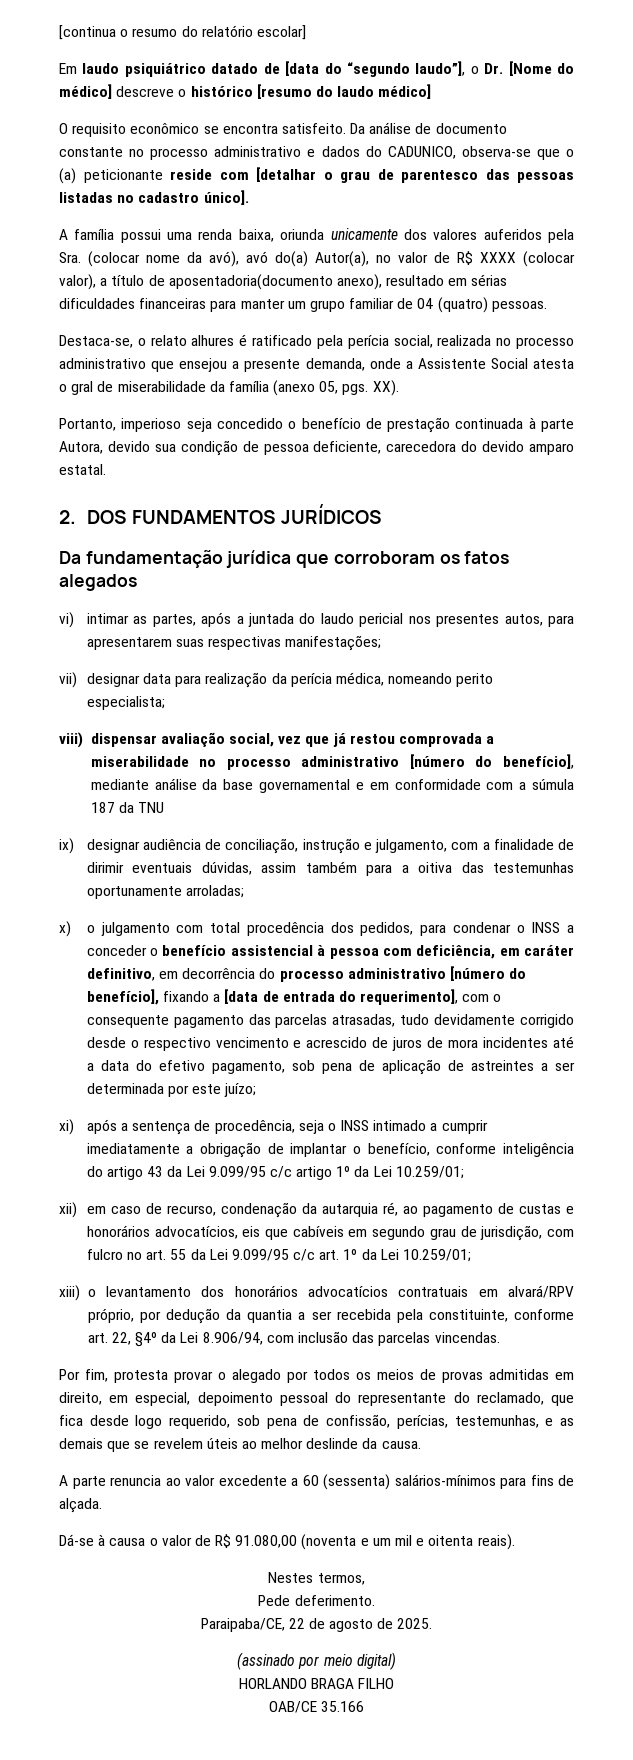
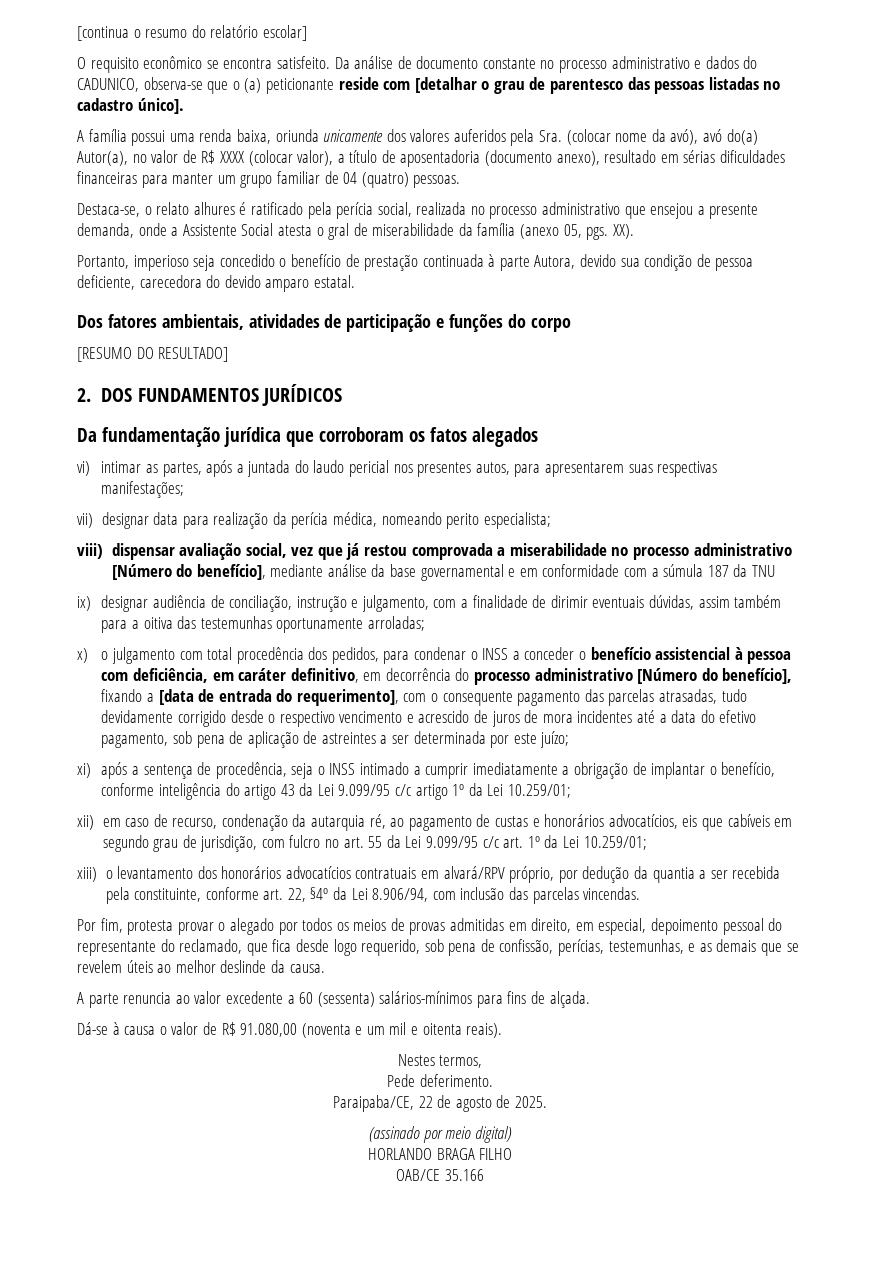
- Em laudo psiquiátrico datado de [data do “segundo laudo”], o Dr. [Nome do médico] descreve o histórico [resumo do laudo médico]
- A família possui uma renda baixa, oriunda unicamente dos valores auferidos pela Sra. (colocar nome da avó), avó do(a) Autor(a), no valor de R$ XXXX (colocar valor), a título de aposentadoria(documento anexo), resultado em sérias dificuldades financeiras para manter um grupo familiar de 04 (quatro) pessoas.
+ A família possui uma renda baixa, oriunda unicamente dos valores auferidos pela Sra. (colocar nome da avó), avó do(a) Autor(a), no valor de R$ XXXX (colocar valor), a título de aposentadoria (documento anexo), resultado em sérias dificuldades financeiras para manter um grupo familiar de 04 (quatro) pessoas.
+ Dos fatores ambientais, atividades de participação e funções do corpo
+ [RESUMO DO RESULTADO]
- viii) dispensar avaliação social, vez que já restou comprovada a miserabilidade no processo administrativo [número do benefício], mediante análise da base governamental e em conformidade com a súmula 187 da TNU
+ viii) dispensar avaliação social, vez que já restou comprovada a miserabilidade no processo administrativo [Número do benefício], mediante análise da base governamental e em conformidade com a súmula 187 da TNU
- x) o julgamento com total procedência dos pedidos, para condenar o INSS a conceder o benefício assistencial à pessoa com deficiência, em caráter definitivo, em decorrência do processo administrativo [número do benefício], fixando a [data de entrada do requerimento], com o consequente pagamento das parcelas atrasadas, tudo devidamente corrigido desde o respectivo vencimento e acrescido de juros de mora incidentes até a data do efetivo pagamento, sob pena de aplicação de astreintes a ser determinada por este juízo;
+ x) o julgamento com total procedência dos pedidos, para condenar o INSS a conceder o benefício assistencial à pessoa com deficiência, em caráter definitivo, em decorrência do processo administrativo [Número do benefício], fixando a [data de entrada do requerimento], com o consequente pagamento das parcelas atrasadas, tudo devidamente corrigido desde o respectivo vencimento e acrescido de juros de mora incidentes até a data do efetivo pagamento, sob pena de aplicação de astreintes a ser determinada por este juízo;

